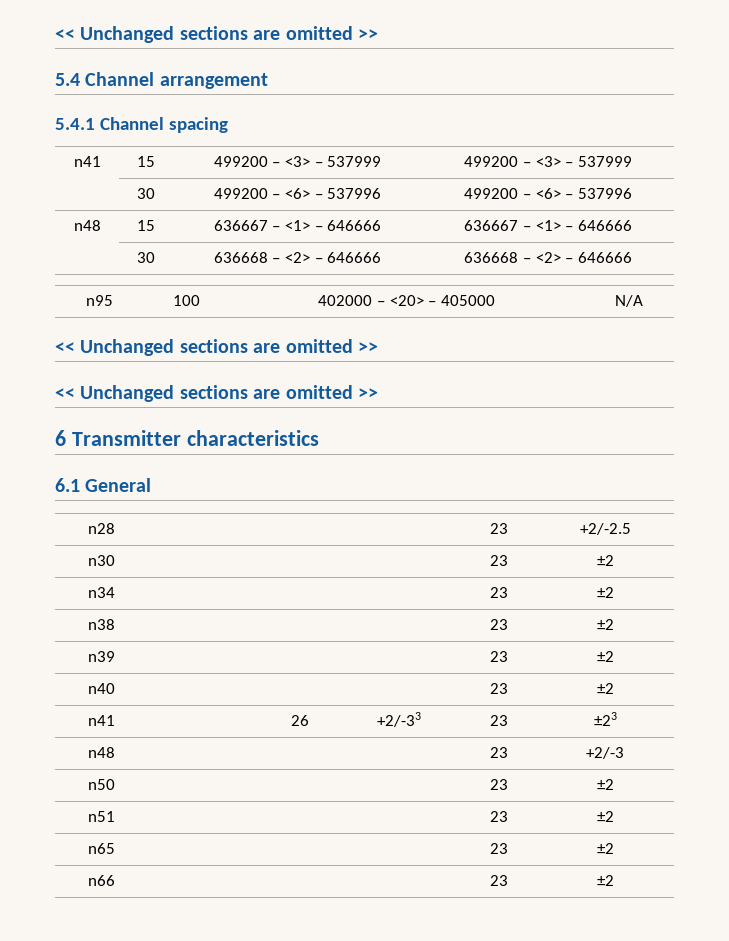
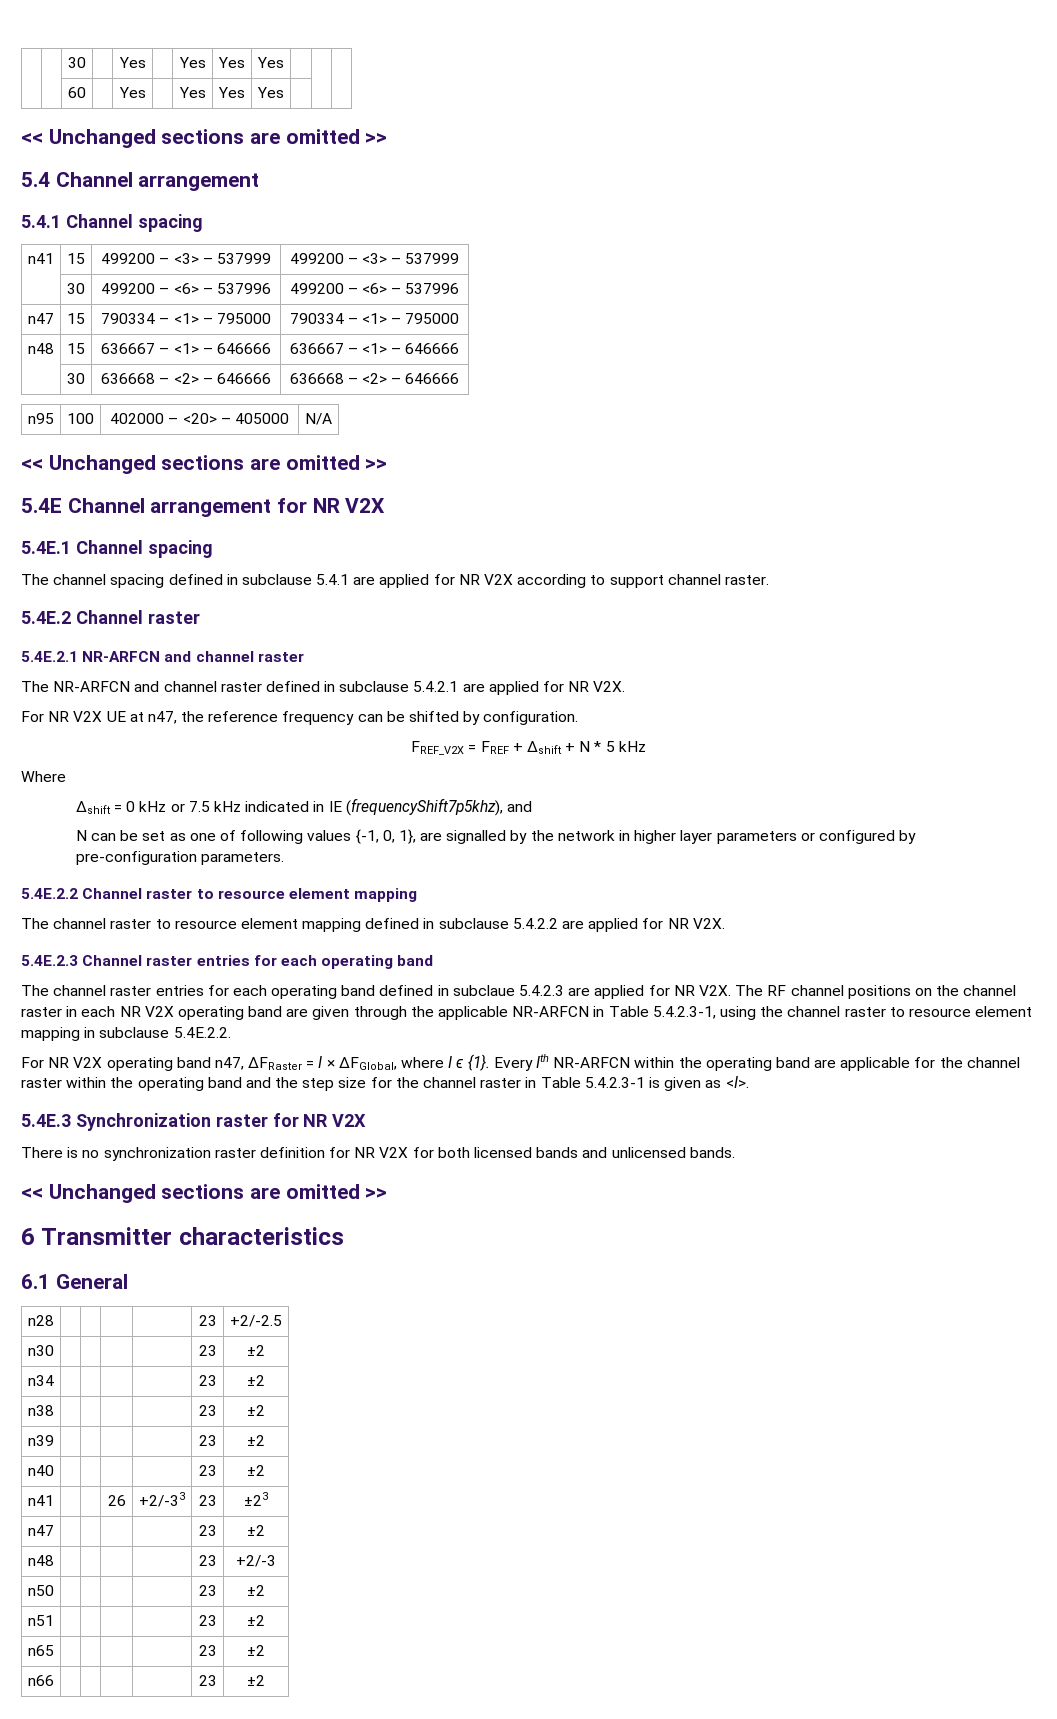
+ | | 30 | | Yes | | Yes | Yes | Yes | | |
+ | | 60 | | Yes | | Yes | Yes | Yes | | |
+ n47 | 15 | 790334 – <1> – 795000 | 790334 – <1> – 795000
+ 5.4E Channel arrangement for NR V2X
+ 5.4E.1 Channel spacing
+ The channel spacing defined in subclause 5.4.1 are applied for NR V2X according to support channel raster.
+ 5.4E.2 Channel raster
+ 5.4E.2.1 NR-ARFCN and channel raster
+ The NR-ARFCN and channel raster defined in subclause 5.4.2.1 are applied for NR V2X.
+ For NR V2X UE at n47, the reference frequency can be shifted by configuration.
+ FREF_V2X = FREF + Δshift + N * 5 kHz
+ Where
+ Δshift = 0 kHz or 7.5 kHz indicated in IE (frequencyShift7p5khz), and
+ N can be set as one of following values {-1, 0, 1}, are signalled by the network in higher layer parameters or configured by pre-configuration parameters.
+ 5.4E.2.2 Channel raster to resource element mapping
+ The channel raster to resource element mapping defined in subclause 5.4.2.2 are applied for NR V2X.
+ 5.4E.2.3 Channel raster entries for each operating band
+ The channel raster entries for each operating band defined in subclaue 5.4.2.3 are applied for NR V2X. The RF channel positions on the channel raster in each NR V2X operating band are given through the applicable NR-ARFCN in Table 5.4.2.3-1, using the channel raster to resource element mapping in subclause 5.4E.2.2.
+ For NR V2X operating band n47, ΔFRaster = I × ΔFGlobal, where I ϵ {1}. Every Ith NR-ARFCN within the operating band are applicable for the channel raster within the operating band and the step size for the channel raster in Table 5.4.2.3-1 is given as <I>.
+ 5.4E.3 Synchronization raster for NR V2X
+ There is no synchronization raster definition for NR V2X for both licensed bands and unlicensed bands.
+ n47 | | | | | 23 | ±2

